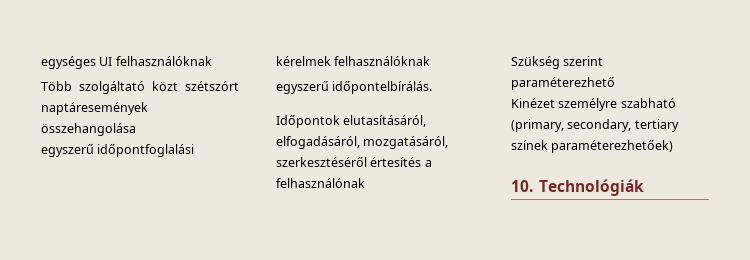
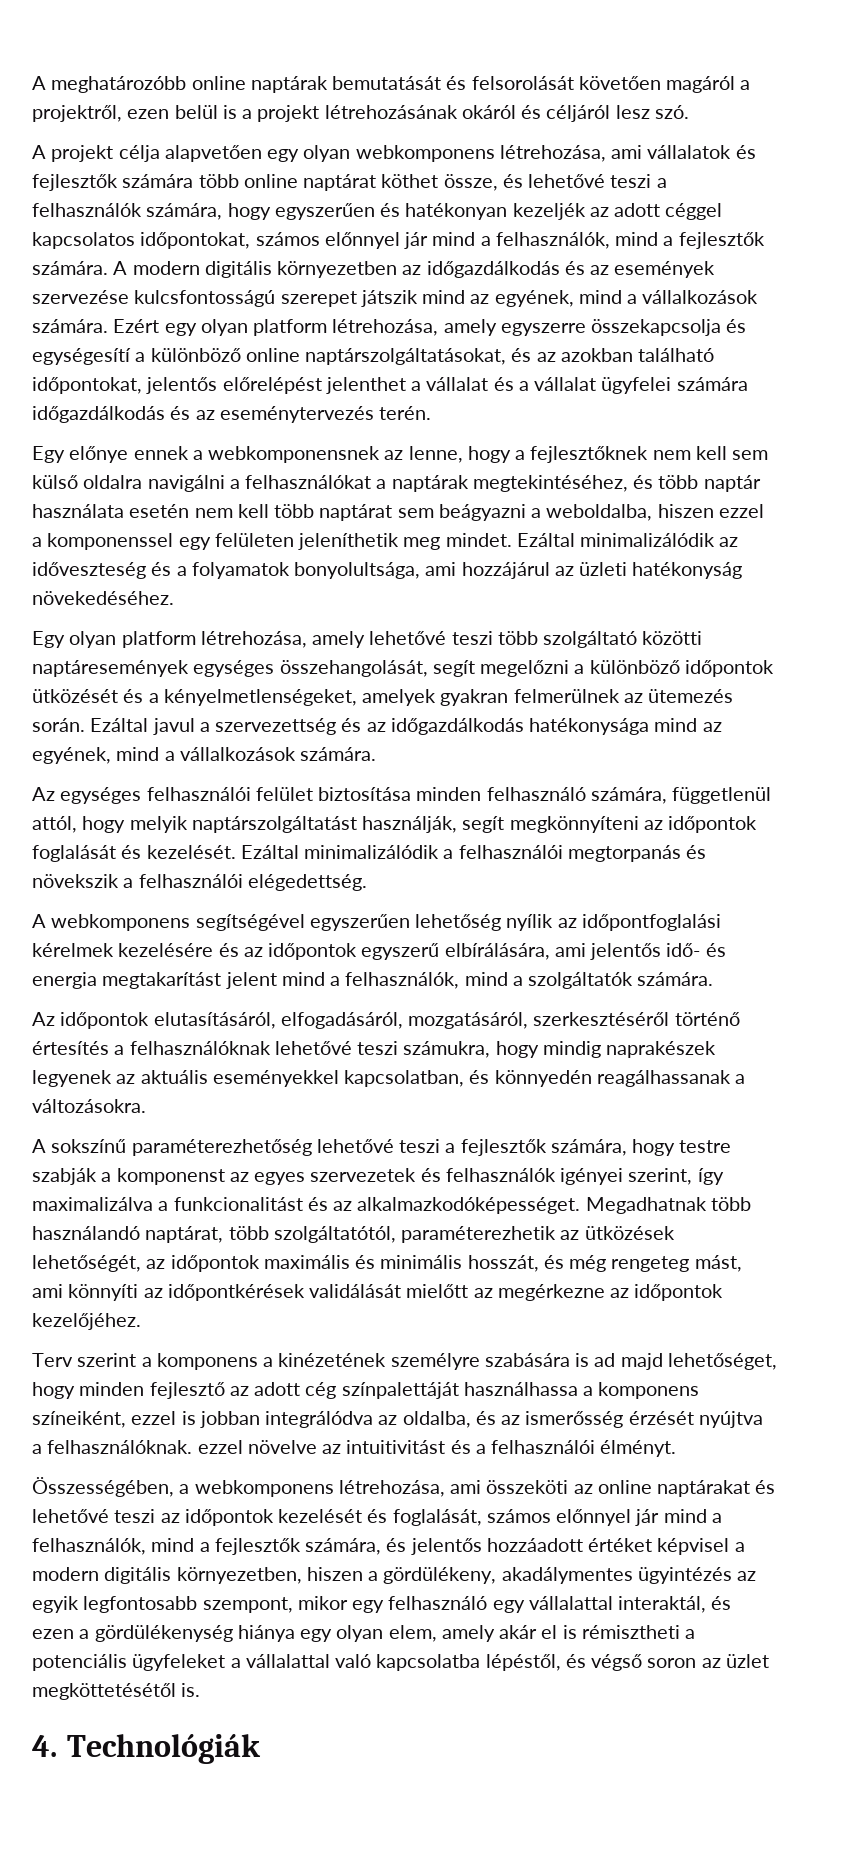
- egységes UI felhasználóknak
- Több szolgáltató közt szétszórt naptáresemények összehangolása
- egyszerű időpontfoglalási kérelmek felhasználóknak
- egyszerű időpontelbírálás.
- Időpontok elutasításáról, elfogadásáról, mozgatásáról, szerkesztéséről értesítés a felhasználónak
- Szükség szerint paraméterezhető
- Kinézet személyre szabható (primary, secondary, tertiary színek paraméterezhetőek)
- 10. Technológiák
+ A meghatározóbb online naptárak bemutatását és felsorolását követően magáról a projektről, ezen belül is a projekt létrehozásának okáról és céljáról lesz szó.
+ A projekt célja alapvetően egy olyan webkomponens létrehozása, ami vállalatok és fejlesztők számára több online naptárat köthet össze, és lehetővé teszi a felhasználók számára, hogy egyszerűen és hatékonyan kezeljék az adott céggel kapcsolatos időpontokat, számos előnnyel jár mind a felhasználók, mind a fejlesztők számára. A modern digitális környezetben az időgazdálkodás és az események szervezése kulcsfontosságú szerepet játszik mind az egyének, mind a vállalkozások számára. Ezért egy olyan platform létrehozása, amely egyszerre összekapcsolja és egységesítí a különböző online naptárszolgáltatásokat, és az azokban található időpontokat, jelentős előrelépést jelenthet a vállalat és a vállalat ügyfelei számára időgazdálkodás és az eseménytervezés terén.
+ Egy előnye ennek a webkomponensnek az lenne, hogy a fejlesztőknek nem kell sem külső oldalra navigálni a felhasználókat a naptárak megtekintéséhez, és több naptár használata esetén nem kell több naptárat sem beágyazni a weboldalba, hiszen ezzel a komponenssel egy felületen jeleníthetik meg mindet. Ezáltal minimalizálódik az időveszteség és a folyamatok bonyolultsága, ami hozzájárul az üzleti hatékonyság növekedéséhez.
+ Egy olyan platform létrehozása, amely lehetővé teszi több szolgáltató közötti naptáresemények egységes összehangolását, segít megelőzni a különböző időpontok ütközését és a kényelmetlenségeket, amelyek gyakran felmerülnek az ütemezés során. Ezáltal javul a szervezettség és az időgazdálkodás hatékonysága mind az egyének, mind a vállalkozások számára.
+ Az egységes felhasználói felület biztosítása minden felhasználó számára, függetlenül attól, hogy melyik naptárszolgáltatást használják, segít megkönnyíteni az időpontok foglalását és kezelését. Ezáltal minimalizálódik a felhasználói megtorpanás és növekszik a felhasználói elégedettség.
+ A webkomponens segítségével egyszerűen lehetőség nyílik az időpontfoglalási kérelmek kezelésére és az időpontok egyszerű elbírálására, ami jelentős idő- és energia megtakarítást jelent mind a felhasználók, mind a szolgáltatók számára.
+ Az időpontok elutasításáról, elfogadásáról, mozgatásáról, szerkesztéséről történő értesítés a felhasználóknak lehetővé teszi számukra, hogy mindig naprakészek legyenek az aktuális eseményekkel kapcsolatban, és könnyedén reagálhassanak a változásokra.
+ A sokszínű paraméterezhetőség lehetővé teszi a fejlesztők számára, hogy testre szabják a komponenst az egyes szervezetek és felhasználók igényei szerint, így maximalizálva a funkcionalitást és az alkalmazkodóképességet. Megadhatnak több használandó naptárat, több szolgáltatótól, paraméterezhetik az ütközések lehetőségét, az időpontok maximális és minimális hosszát, és még rengeteg mást, ami könnyíti az időpontkérések validálását mielőtt az megérkezne az időpontok kezelőjéhez.
+ Terv szerint a komponens a kinézetének személyre szabására is ad majd lehetőséget, hogy minden fejlesztő az adott cég színpalettáját használhassa a komponens színeiként, ezzel is jobban integrálódva az oldalba, és az ismerősség érzését nyújtva a felhasználóknak. ezzel növelve az intuitivitást és a felhasználói élményt.
+ Összességében, a webkomponens létrehozása, ami összeköti az online naptárakat és lehetővé teszi az időpontok kezelését és foglalását, számos előnnyel jár mind a felhasználók, mind a fejlesztők számára, és jelentős hozzáadott értéket képvisel a modern digitális környezetben, hiszen a gördülékeny, akadálymentes ügyintézés az egyik legfontosabb szempont, mikor egy felhasználó egy vállalattal interaktál, és ezen a gördülékenység hiánya egy olyan elem, amely akár el is rémisztheti a potenciális ügyfeleket a vállalattal való kapcsolatba lépéstől, és végső soron az üzlet megköttetésétől is.
+ 4. Technológiák

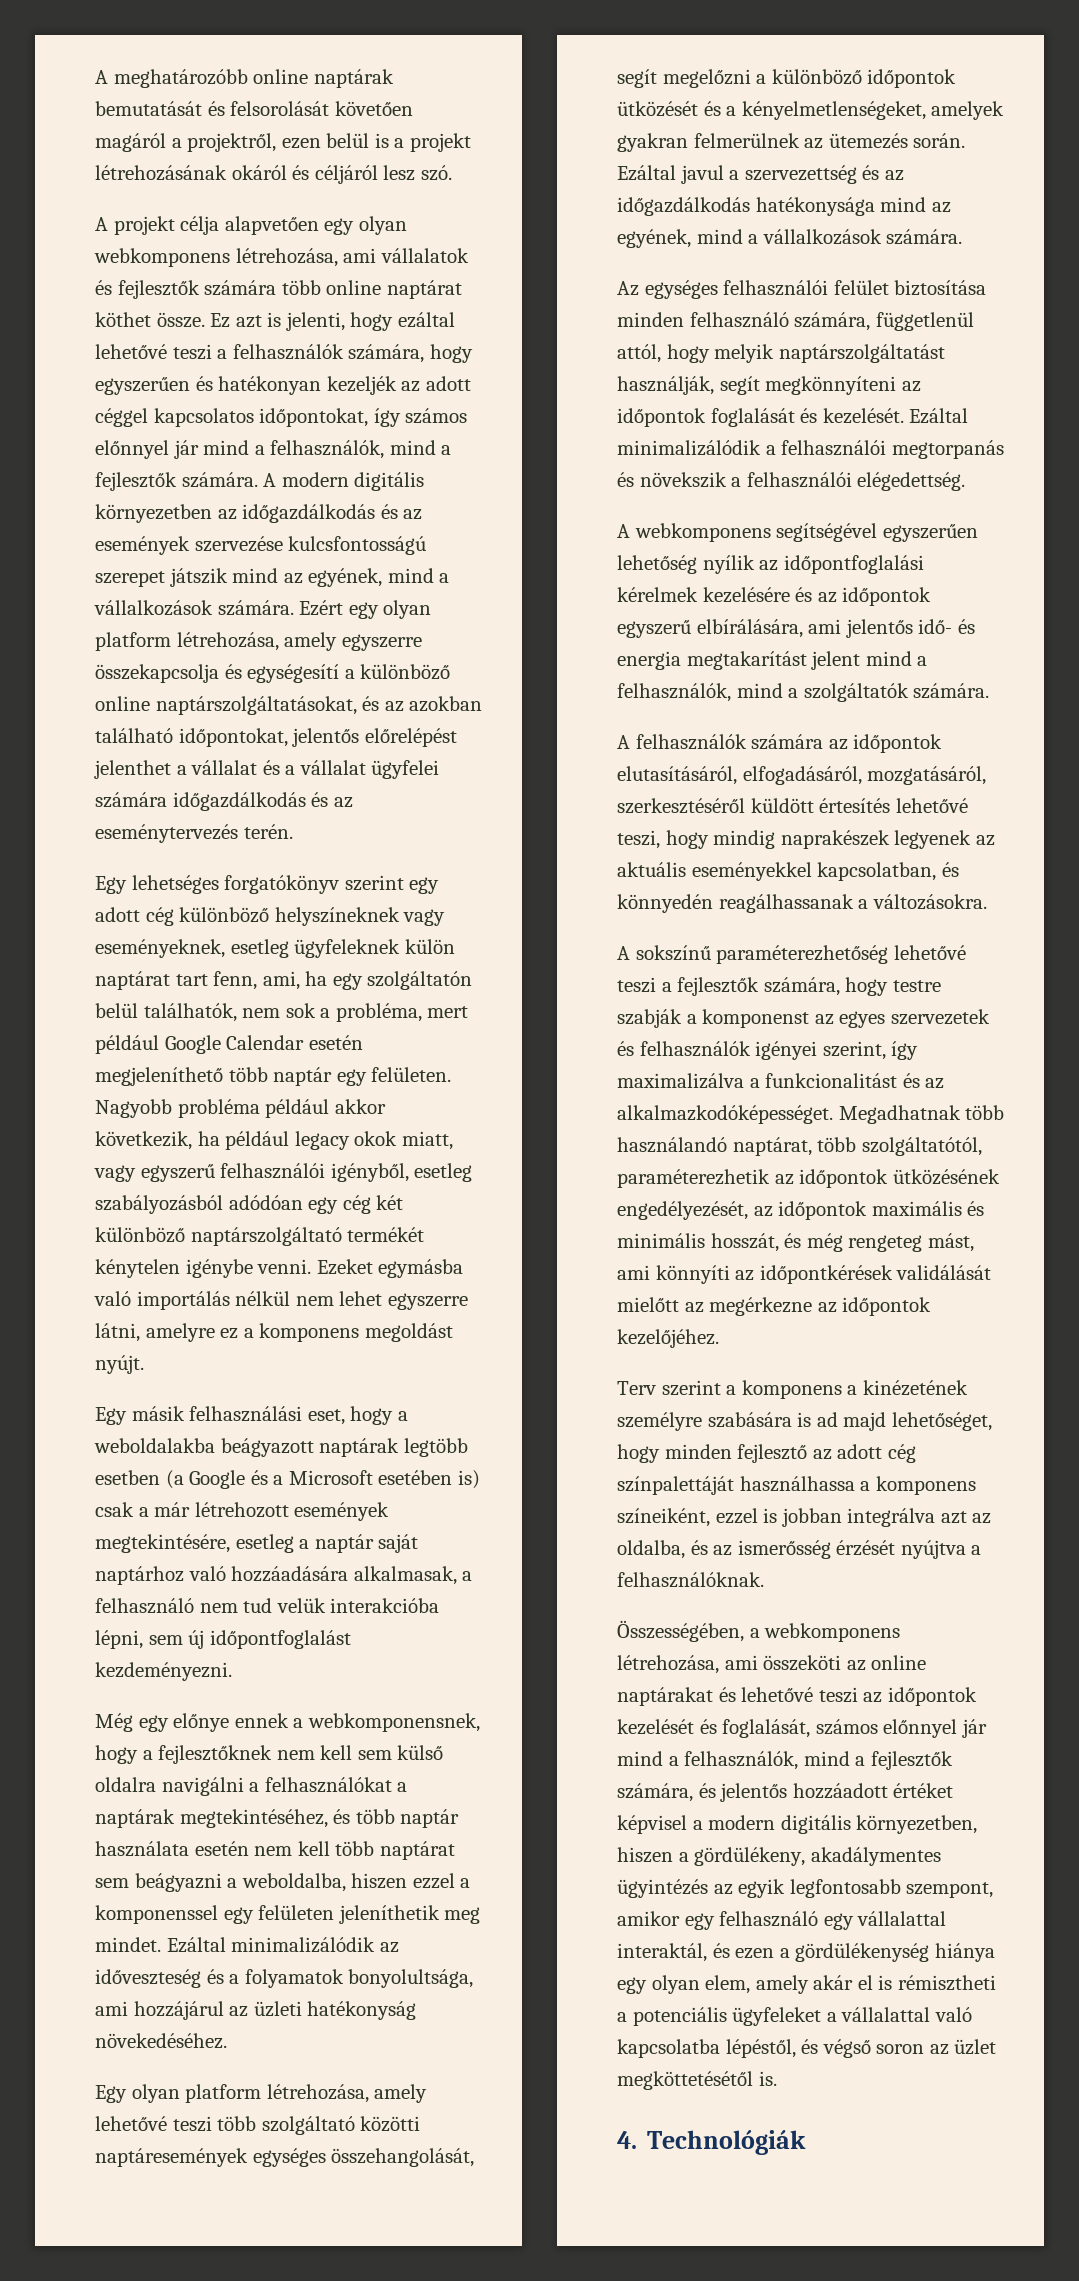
- A projekt célja alapvetően egy olyan webkomponens létrehozása, ami vállalatok és fejlesztők számára több online naptárat köthet össze, és lehetővé teszi a felhasználók számára, hogy egyszerűen és hatékonyan kezeljék az adott céggel kapcsolatos időpontokat, számos előnnyel jár mind a felhasználók, mind a fejlesztők számára.
+ A projekt célja alapvetően egy olyan webkomponens létrehozása, ami vállalatok és fejlesztők számára több online naptárat köthet össze. Ez azt is jelenti, hogy ezáltal lehetővé teszi a felhasználók számára, hogy egyszerűen és hatékonyan kezeljék az adott céggel kapcsolatos időpontokat, így számos előnnyel jár mind a felhasználók, mind a fejlesztők számára.
- Egy előnye ennek a webkomponensnek az lenne, hogy a fejlesztőknek nem kell sem külső oldalra navigálni a felhasználókat a naptárak megtekintéséhez, és több naptár használata esetén nem kell több naptárat sem beágyazni a weboldalba, hiszen ezzel a komponenssel egy felületen jeleníthetik meg mindet.
+ Egy lehetséges forgatókönyv szerint egy adott cég különböző helyszíneknek vagy eseményeknek, esetleg ügyfeleknek külön naptárat tart fenn, ami, ha egy szolgáltatón belül találhatók, nem sok a probléma, mert például Google Calendar esetén megjeleníthető több naptár egy felületen. Nagyobb probléma például akkor következik, ha például legacy okok miatt, vagy egyszerű felhasználói igényből, esetleg szabályozásból adódóan egy cég két különböző naptárszolgáltató termékét kénytelen igénybe venni. Ezeket egymásba való importálás nélkül nem lehet egyszerre látni, amelyre ez a komponens megoldást nyújt.
+ Egy másik felhasználási eset, hogy a weboldalakba beágyazott naptárak legtöbb esetben (a Google és a Microsoft esetében is) csak a már létrehozott események megtekintésére, esetleg a naptár saját naptárhoz való hozzáadására alkalmasak, a felhasználó nem tud velük interakcióba lépni, sem új időpontfoglalást kezdeményezni.
+ Még egy előnye ennek a webkomponensnek, hogy a fejlesztőknek nem kell sem külső oldalra navigálni a felhasználókat a naptárak megtekintéséhez, és több naptár használata esetén nem kell több naptárat sem beágyazni a weboldalba, hiszen ezzel a komponenssel egy felületen jeleníthetik meg mindet.
- Az időpontok elutasításáról, elfogadásáról, mozgatásáról, szerkesztéséről történő értesítés a felhasználóknak lehetővé teszi számukra, hogy mindig naprakészek legyenek az aktuális eseményekkel kapcsolatban, és könnyedén reagálhassanak a változásokra.
+ A felhasználók számára az időpontok elutasításáról, elfogadásáról, mozgatásáról, szerkesztéséről küldött értesítés lehetővé teszi, hogy mindig naprakészek legyenek az aktuális eseményekkel kapcsolatban, és könnyedén reagálhassanak a változásokra.
- Megadhatnak több használandó naptárat, több szolgáltatótól, paraméterezhetik az ütközések lehetőségét, az időpontok maximális és minimális hosszát, és még rengeteg mást, ami könnyíti az időpontkérések validálását mielőtt az megérkezne az időpontok kezelőjéhez.
+ Megadhatnak több használandó naptárat, több szolgáltatótól, paraméterezhetik az időpontok ütközésének engedélyezését, az időpontok maximális és minimális hosszát, és még rengeteg mást, ami könnyíti az időpontkérések validálását mielőtt az megérkezne az időpontok kezelőjéhez.
- Terv szerint a komponens a kinézetének személyre szabására is ad majd lehetőséget, hogy minden fejlesztő az adott cég színpalettáját használhassa a komponens színeiként, ezzel is jobban integrálódva az oldalba, és az ismerősség érzését nyújtva a felhasználóknak. ezzel növelve az intuitivitást és a felhasználói élményt.
+ Terv szerint a komponens a kinézetének személyre szabására is ad majd lehetőséget, hogy minden fejlesztő az adott cég színpalettáját használhassa a komponens színeiként, ezzel is jobban integrálva azt az oldalba, és az ismerősség érzését nyújtva a felhasználóknak.
- Összességében, a webkomponens létrehozása, ami összeköti az online naptárakat és lehetővé teszi az időpontok kezelését és foglalását, számos előnnyel jár mind a felhasználók, mind a fejlesztők számára, és jelentős hozzáadott értéket képvisel a modern digitális környezetben, hiszen a gördülékeny, akadálymentes ügyintézés az egyik legfontosabb szempont, mikor egy felhasználó egy vállalattal interaktál, és ezen a gördülékenység hiánya egy olyan elem, amely akár el is rémisztheti a potenciális ügyfeleket a vállalattal való kapcsolatba lépéstől, és végső soron az üzlet megköttetésétől is.
+ Összességében, a webkomponens létrehozása, ami összeköti az online naptárakat és lehetővé teszi az időpontok kezelését és foglalását, számos előnnyel jár mind a felhasználók, mind a fejlesztők számára, és jelentős hozzáadott értéket képvisel a modern digitális környezetben, hiszen a gördülékeny, akadálymentes ügyintézés az egyik legfontosabb szempont, amikor egy felhasználó egy vállalattal interaktál, és ezen a gördülékenység hiánya egy olyan elem, amely akár el is rémisztheti a potenciális ügyfeleket a vállalattal való kapcsolatba lépéstől, és végső soron az üzlet megköttetésétől is.

